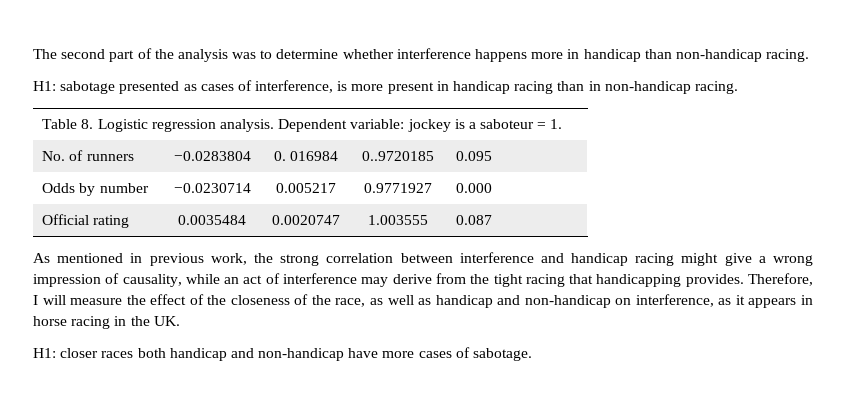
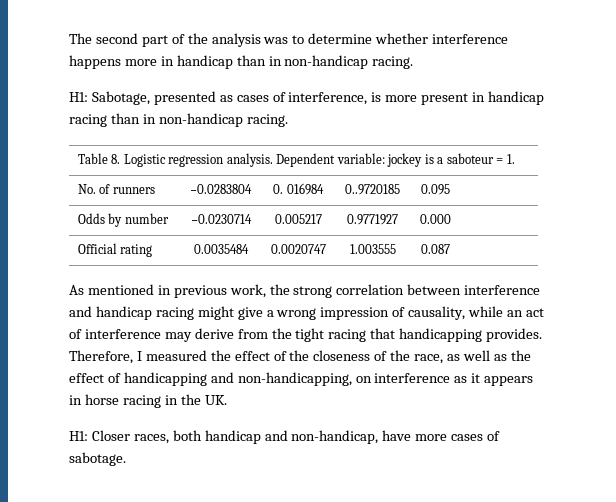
- The second part of the analysis was to determine whether interference happens more in handicap than non-handicap racing.
+ The second part of the analysis was to determine whether interference happens more in handicap than in non-handicap racing.
- H1: sabotage presented as cases of interference, is more present in handicap racing than in non-handicap racing.
+ H1: Sabotage, presented as cases of interference, is more present in handicap racing than in non-handicap racing.
- Therefore, I will measure the effect of the closeness of the race, as well as handicap and non-handicap on interference, as it appears in horse racing in the UK.
+ Therefore, I measured the effect of the closeness of the race, as well as the effect of handicapping and non-handicapping, on interference as it appears in horse racing in the UK.
- H1: closer races both handicap and non-handicap have more cases of sabotage.
+ H1: Closer races, both handicap and non-handicap, have more cases of sabotage.

